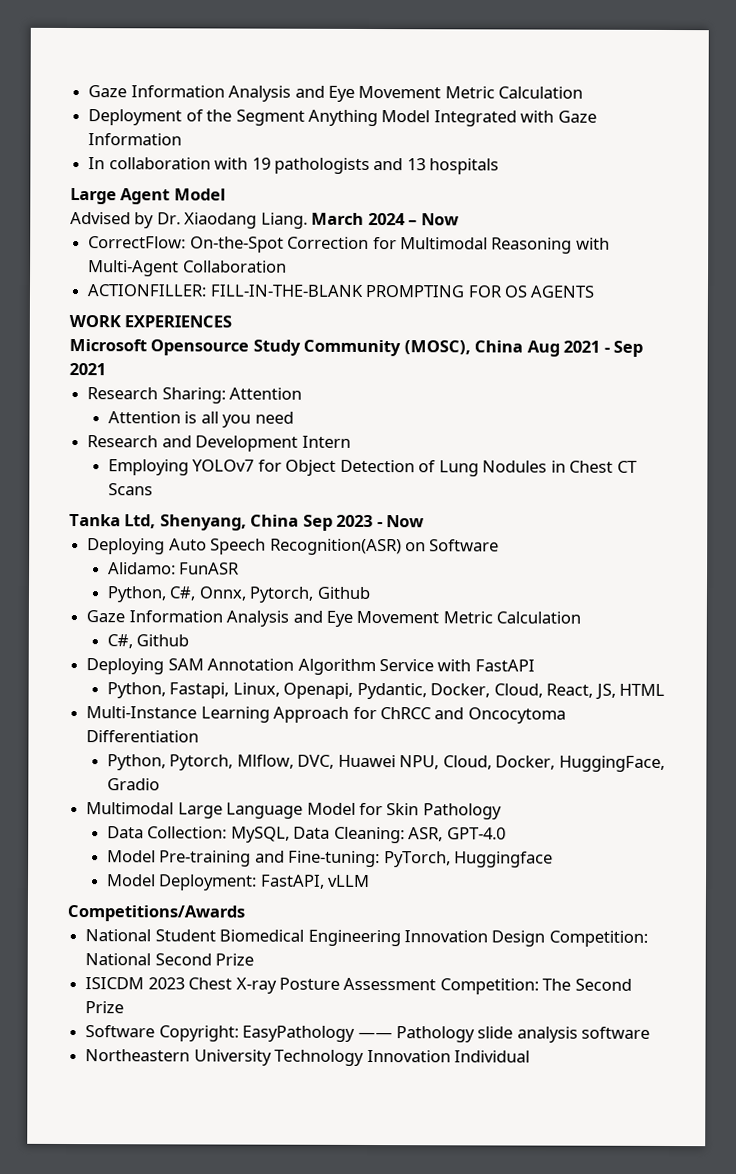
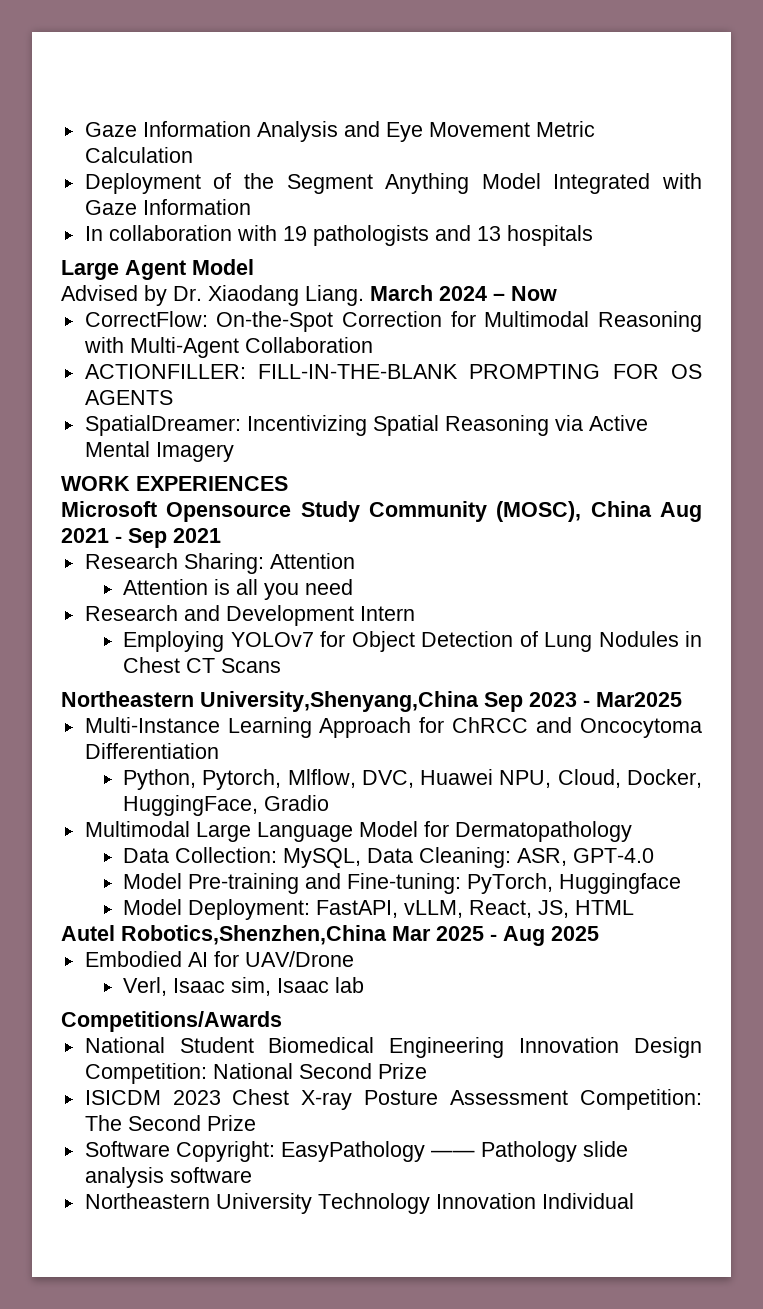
+ SpatialDreamer: Incentivizing Spatial Reasoning via Active Mental Imagery
- Tanka Ltd, Shenyang, China Sep 2023 - Now
- Deploying Auto Speech Recognition(ASR) on Software
- Alidamo: FunASR
- Python, C#, Onnx, Pytorch, Github
- Gaze Information Analysis and Eye Movement Metric Calculation
- C#, Github
- Deploying SAM Annotation Algorithm Service with FastAPI
- Python, Fastapi, Linux, Openapi, Pydantic, Docker, Cloud, React, JS, HTML
+ Northeastern University,Shenyang,China Sep 2023 - Mar2025
- Multimodal Large Language Model for Skin Pathology
+ Multimodal Large Language Model for Dermatopathology
- Model Deployment: FastAPI, vLLM
+ Model Deployment: FastAPI, vLLM, React, JS, HTML
+ Autel Robotics,Shenzhen,China Mar 2025 - Aug 2025
+ Embodied AI for UAV/Drone
+ Verl, Isaac sim, Isaac lab

